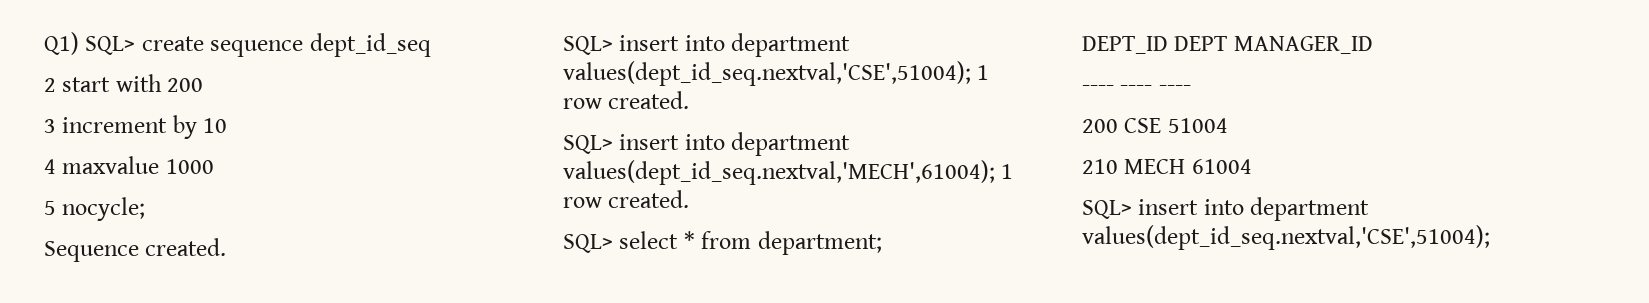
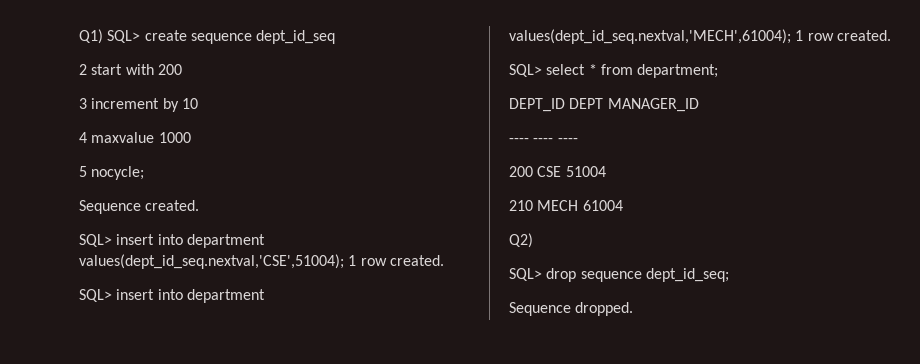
  210 MECH 61004
- SQL> insert into department values(dept_id_seq.nextval,'CSE',51004);
+ Q2)
+ SQL> drop sequence dept_id_seq;
+ Sequence dropped.

